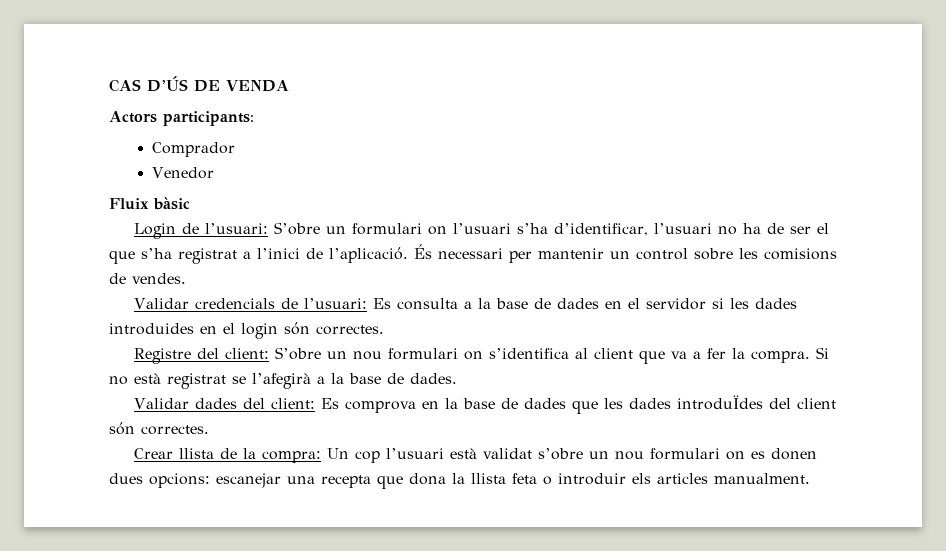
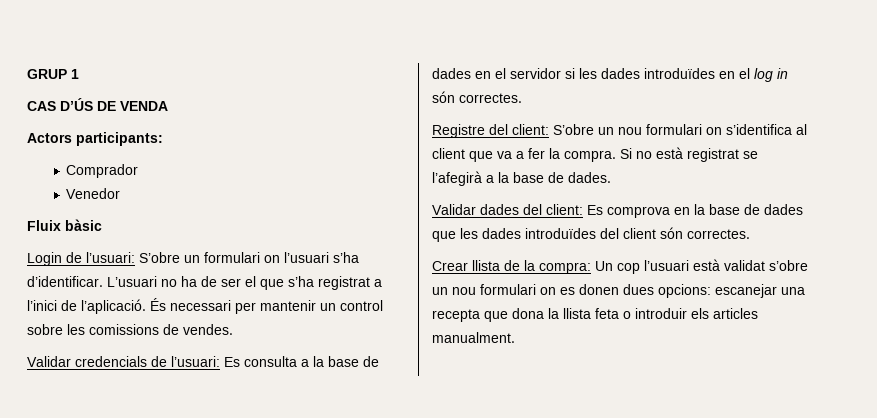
+ GRUP 1
- Login de l’usuari: S’obre un formulari on l’usuari s’ha d’identificar, l’usuari no ha de ser el que s’ha registrat a l’inici de l’aplicació.
+ Login de l’usuari: S’obre un formulari on l’usuari s’ha d’identificar. L’usuari no ha de ser el que s’ha registrat a l’inici de l’aplicació.
- És necessari per mantenir un control sobre les comisions de vendes.
+ És necessari per mantenir un control sobre les comissions de vendes.
- Validar credencials de l’usuari: Es consulta a la base de dades en el servidor si les dades introduides en el login són correctes.
+ Validar credencials de l’usuari: Es consulta a la base de dades en el servidor si les dades introduïdes en el log in són correctes.
- Validar dades del client: Es comprova en la base de dades que les dades introduÏdes del client són correctes.
+ Validar dades del client: Es comprova en la base de dades que les dades introduïdes del client són correctes.

